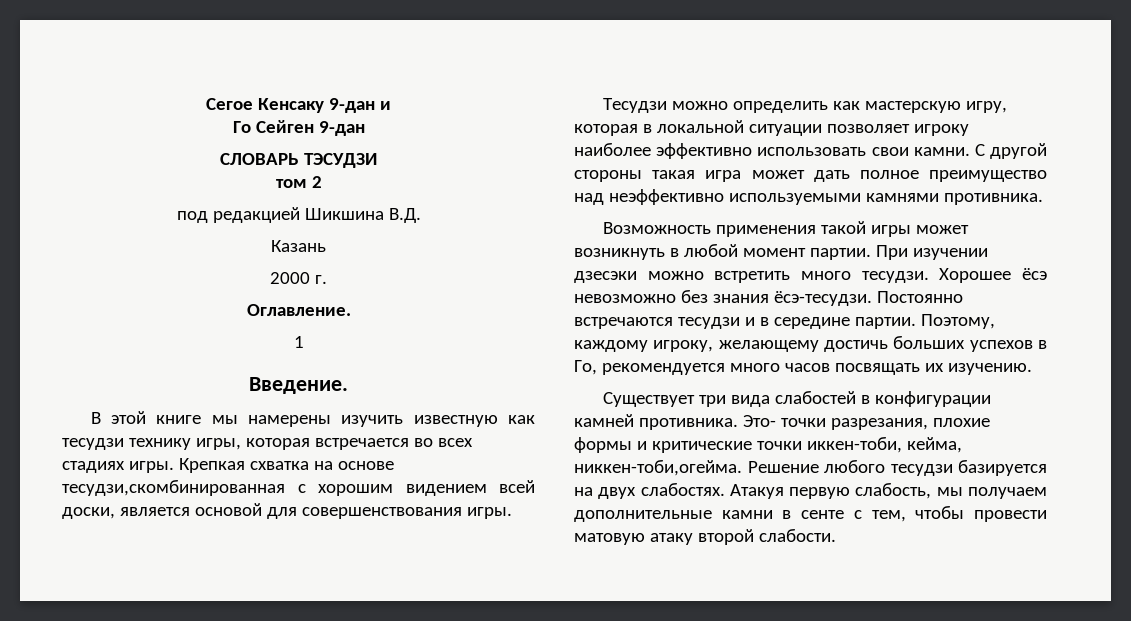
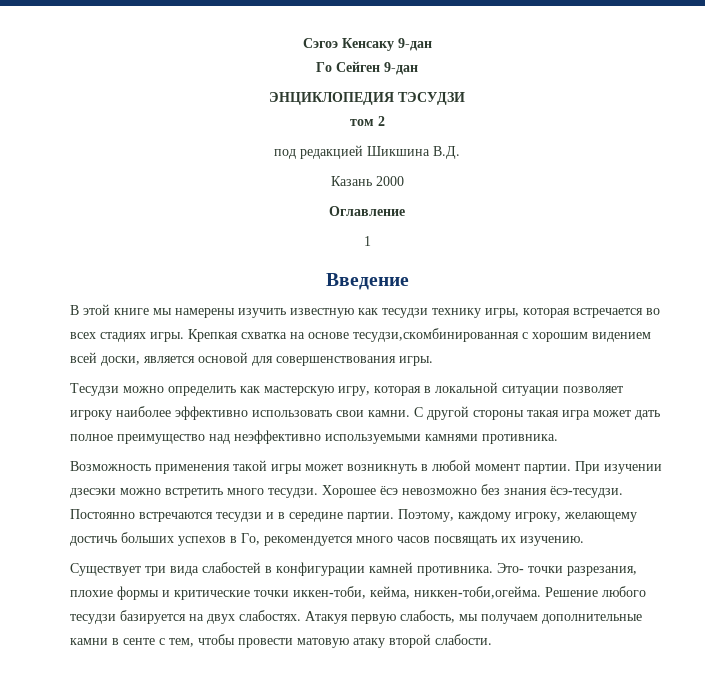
- Сегое Кенсаку 9-дан и
+ Сэгоэ Кенсаку 9-дан
- СЛОВАРЬ ТЭСУДЗИ
+ ЭНЦИКЛОПЕДИЯ ТЭСУДЗИ
- Казань
- 2000 г.
- Оглавление.
+ Казань 2000
+ Оглавление
- Введение.
+ Введение

